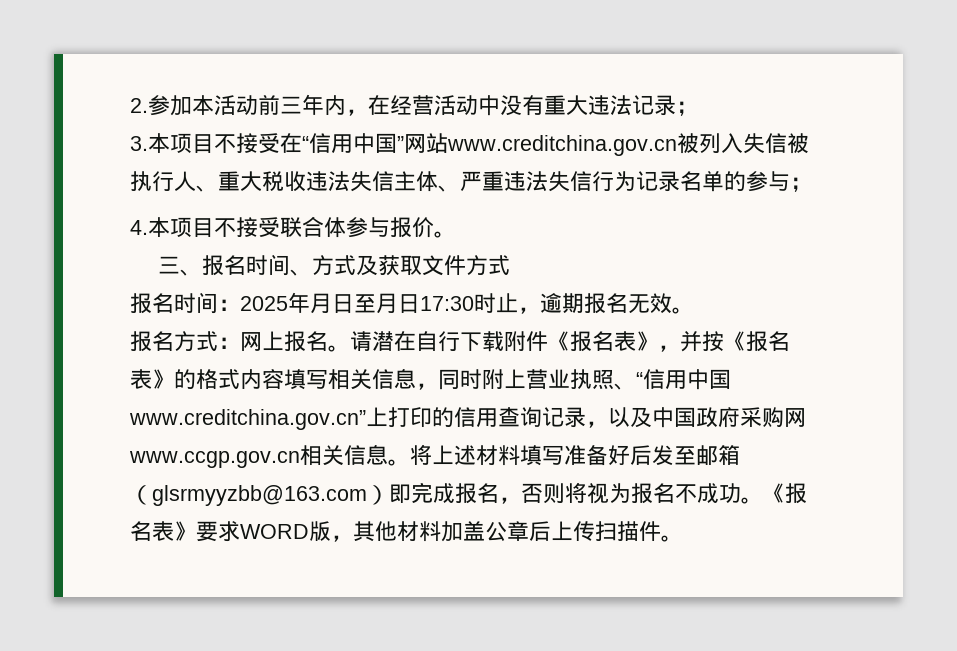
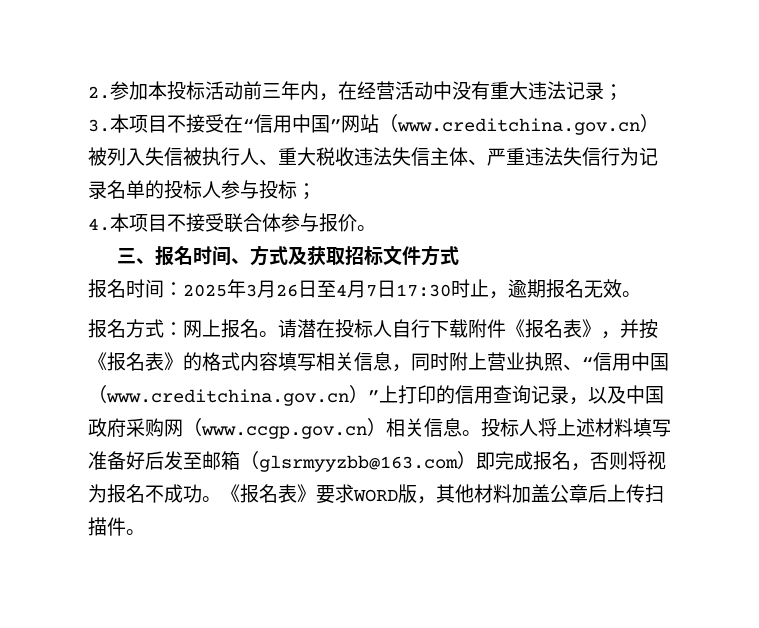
- 2.参加本活动前三年内，在经营活动中没有重大违法记录；
+ 2.参加本投标活动前三年内，在经营活动中没有重大违法记录；
- 3.本项目不接受在“信用中国”网站www.creditchina.gov.cn被列入失信被执行人、重大税收违法失信主体、严重违法失信行为记录名单的参与；
+ 3.本项目不接受在“信用中国”网站（www.creditchina.gov.cn）被列入失信被执行人、重大税收违法失信主体、严重违法失信行为记录名单的投标人参与投标；
- 三、报名时间、方式及获取文件方式
+ 三、报名时间、方式及获取招标文件方式
- 报名时间：2025年月日至月日17:30时止，逾期报名无效。
+ 报名时间：2025年3月26日至4月7日17:30时止，逾期报名无效。
- 请潜在自行下载附件《报名表》，并按《报名表》的格式内容填写相关信息，同时附上营业执照、“信用中国www.creditchina.gov.cn”上打印的信用查询记录，以及中国政府采购网www.ccgp.gov.cn相关信息。
+ 请潜在投标人自行下载附件《报名表》，并按《报名表》的格式内容填写相关信息，同时附上营业执照、“信用中国（www.creditchina.gov.cn）”上打印的信用查询记录，以及中国政府采购网（www.ccgp.gov.cn）相关信息。
- 将上述材料填写准备好后发至邮箱（glsrmyyzbb@163.com）即完成报名，否则将视为报名不成功。
+ 投标人将上述材料填写准备好后发至邮箱（glsrmyyzbb@163.com）即完成报名，否则将视为报名不成功。

